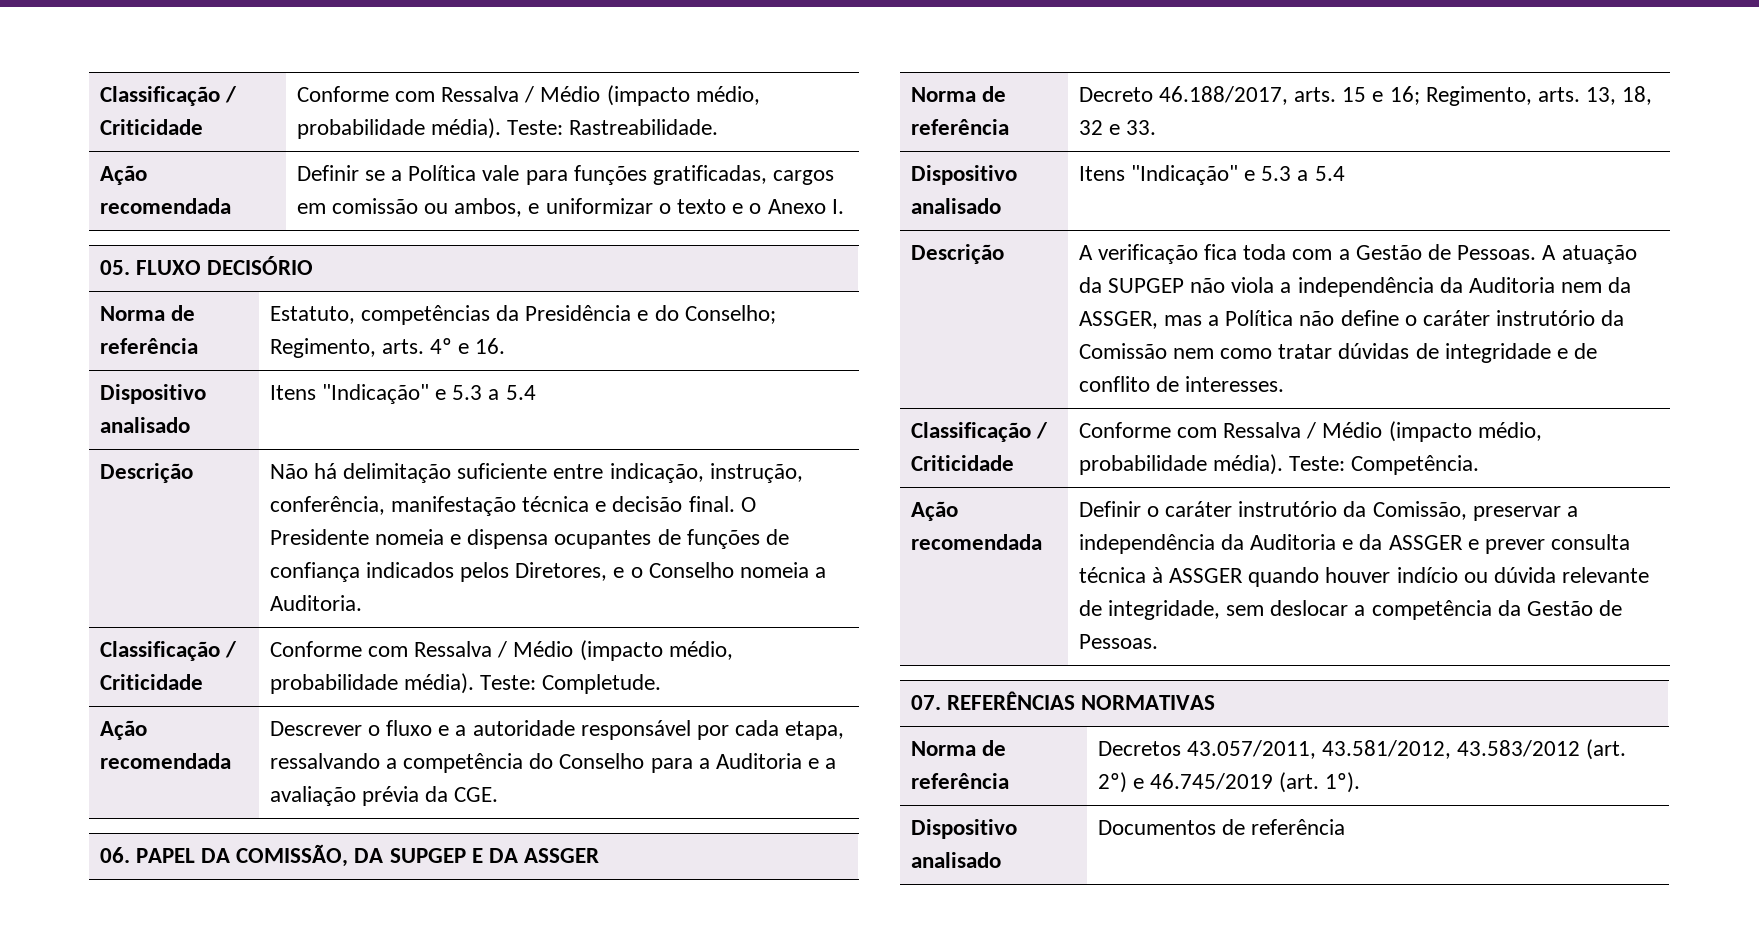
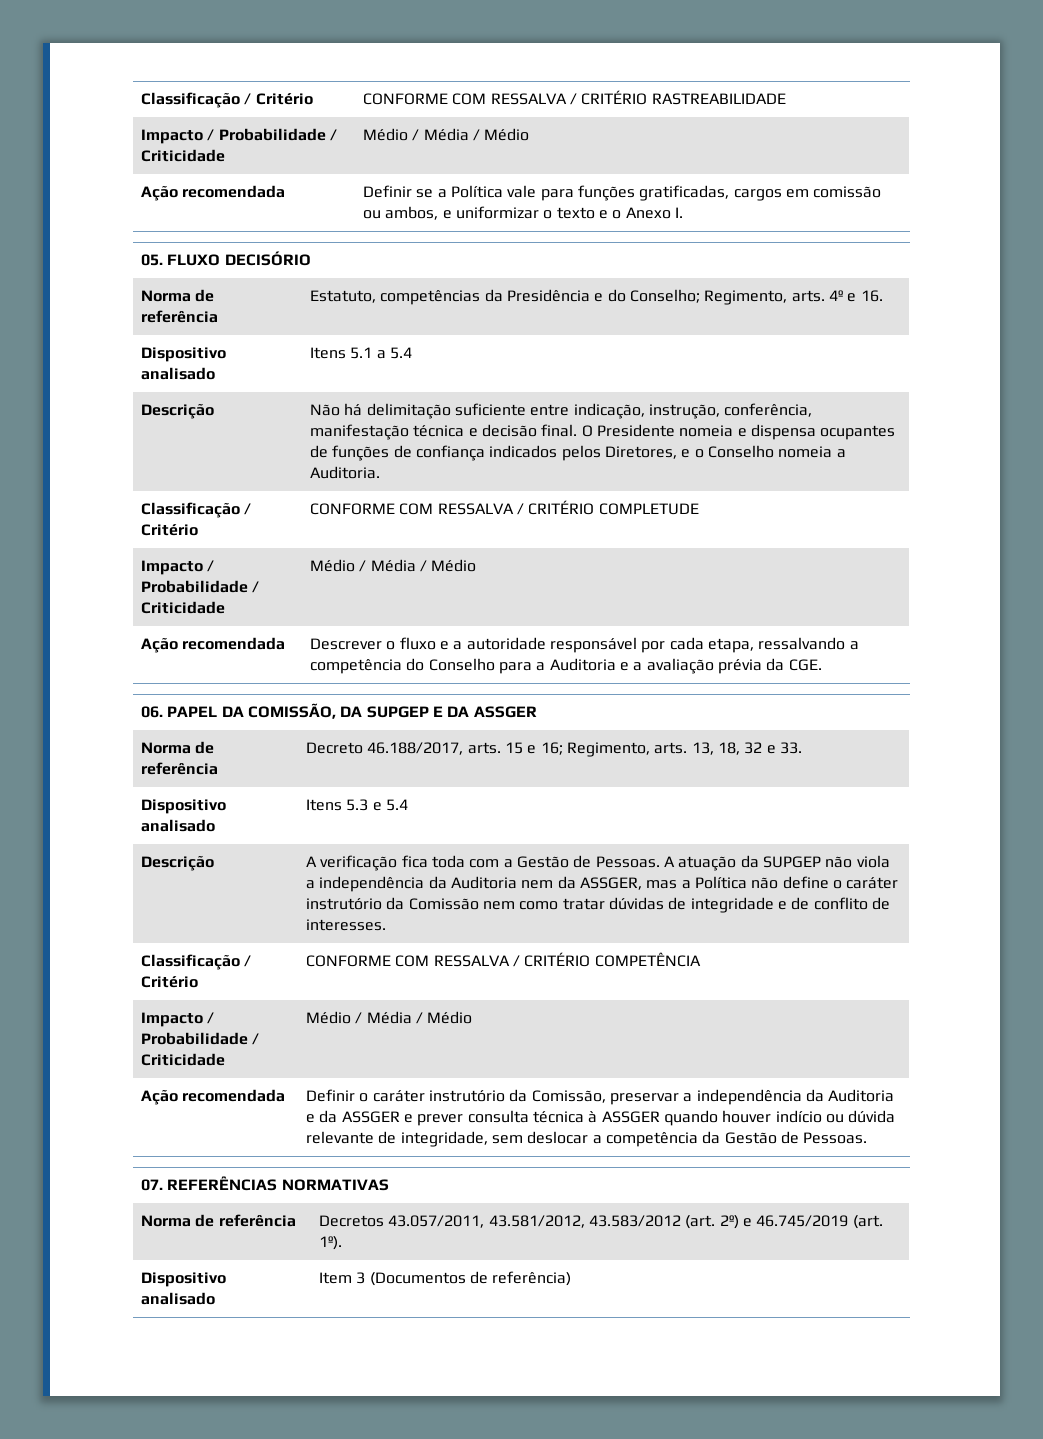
- Classificação / Criticidade | Conforme com Ressalva / Médio (impacto médio, probabilidade média). Teste: Rastreabilidade.
+ Classificação / Critério | CONFORME COM RESSALVA / CRITÉRIO RASTREABILIDADE
+ Impacto / Probabilidade / Criticidade | Médio / Média / Médio
  Norma de referência | Estatuto, competências da Presidência e do Conselho; Regimento, arts. 4º e 16.
- Dispositivo analisado | Itens "Indicação" e 5.3 a 5.4
+ Dispositivo analisado | Itens 5.1 a 5.4
- Classificação / Criticidade | Conforme com Ressalva / Médio (impacto médio, probabilidade média). Teste: Completude.
+ Classificação / Critério | CONFORME COM RESSALVA / CRITÉRIO COMPLETUDE
+ Impacto / Probabilidade / Criticidade | Médio / Média / Médio
  Norma de referência | Decreto 46.188/2017, arts. 15 e 16; Regimento, arts. 13, 18, 32 e 33.
- Dispositivo analisado | Itens "Indicação" e 5.3 a 5.4
+ Dispositivo analisado | Itens 5.3 e 5.4
- Classificação / Criticidade | Conforme com Ressalva / Médio (impacto médio, probabilidade média). Teste: Competência.
+ Classificação / Critério | CONFORME COM RESSALVA / CRITÉRIO COMPETÊNCIA
+ Impacto / Probabilidade / Criticidade | Médio / Média / Médio
- Dispositivo analisado | Documentos de referência
+ Dispositivo analisado | Item 3 (Documentos de referência)

